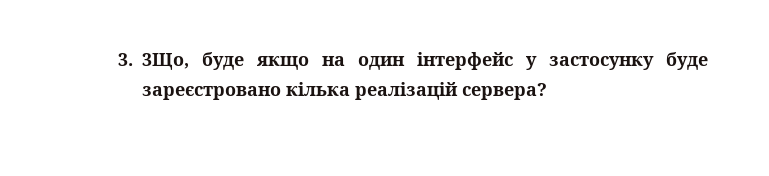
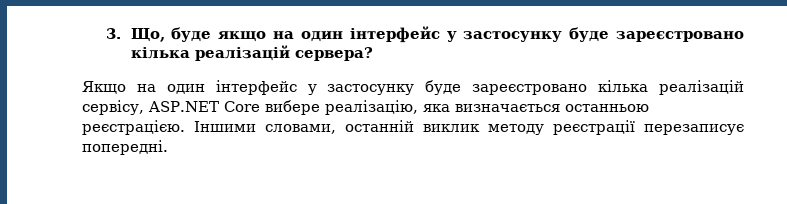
- 3. 3Що, буде якщо на один інтерфейс у застосунку буде зареєстровано кілька реалізацій сервера?
+ 3. Що, буде якщо на один інтерфейс у застосунку буде зареєстровано кілька реалізацій сервера?
+ Якщо на один інтерфейс у застосунку буде зареєстровано кілька реалізацій сервісу, ASP.NET Core вибере реалізацію, яка визначається останньою реєстрацією. Іншими словами, останній виклик методу реєстрації перезаписує попередні.

